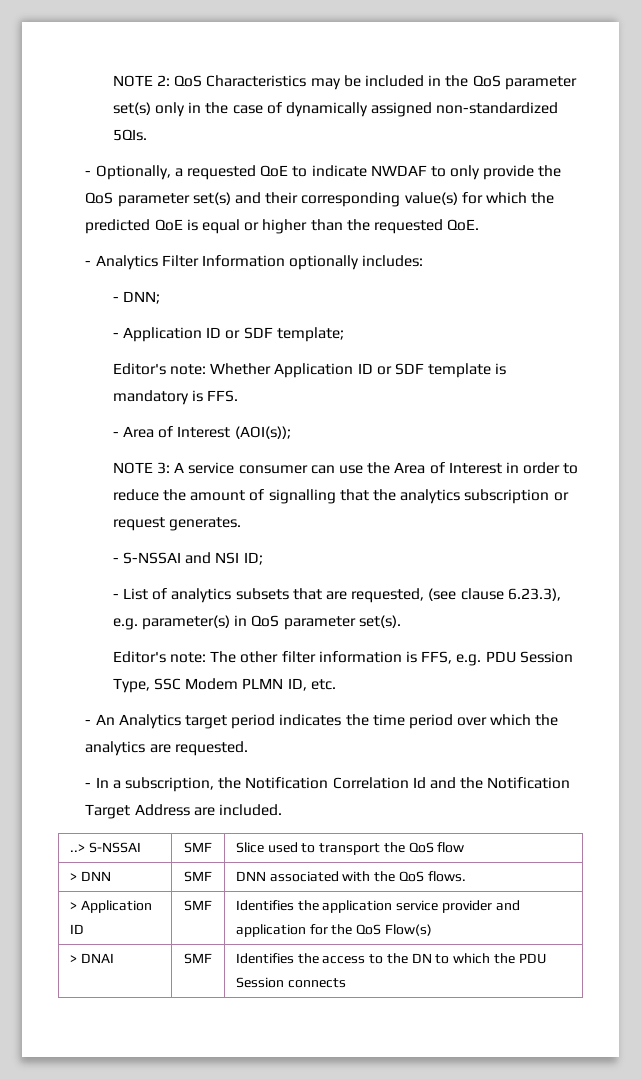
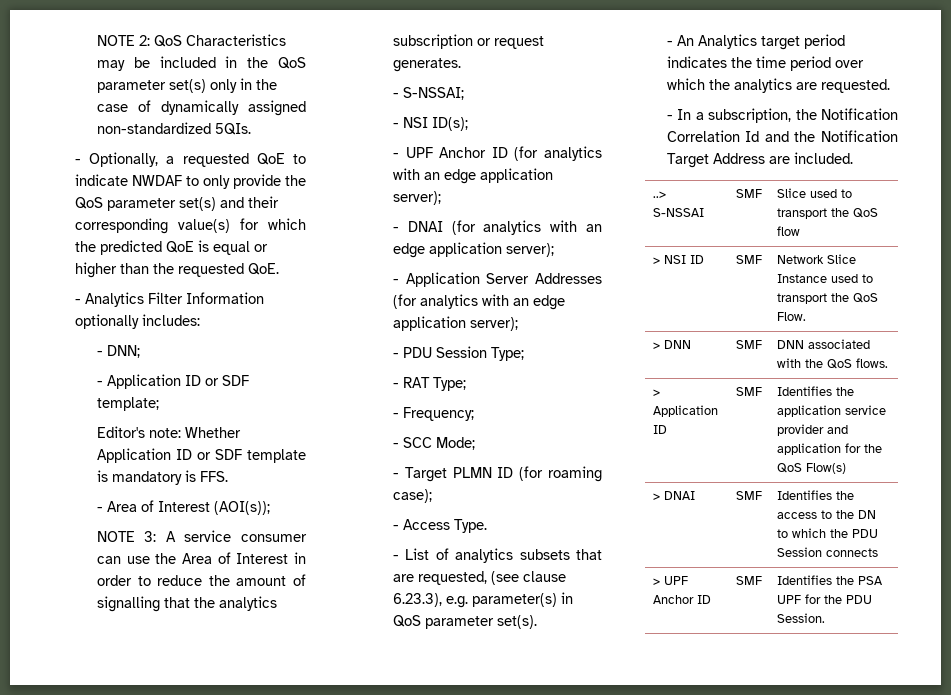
- - S-NSSAI and NSI ID;
+ - S-NSSAI;
+ - NSI ID(s);
+ - UPF Anchor ID (for analytics with an edge application server);
+ - DNAI (for analytics with an edge application server);
+ - Application Server Addresses (for analytics with an edge application server);
+ - PDU Session Type;
+ - RAT Type;
+ - Frequency;
+ - SCC Mode;
+ - Target PLMN ID (for roaming case);
+ - Access Type.
- Editor's note: The other filter information is FFS, e.g. PDU Session Type, SSC Modem PLMN ID, etc.
+ > NSI ID | SMF | Network Slice Instance used to transport the QoS Flow.
+ > UPF Anchor ID | SMF | Identifies the PSA UPF for the PDU Session.

